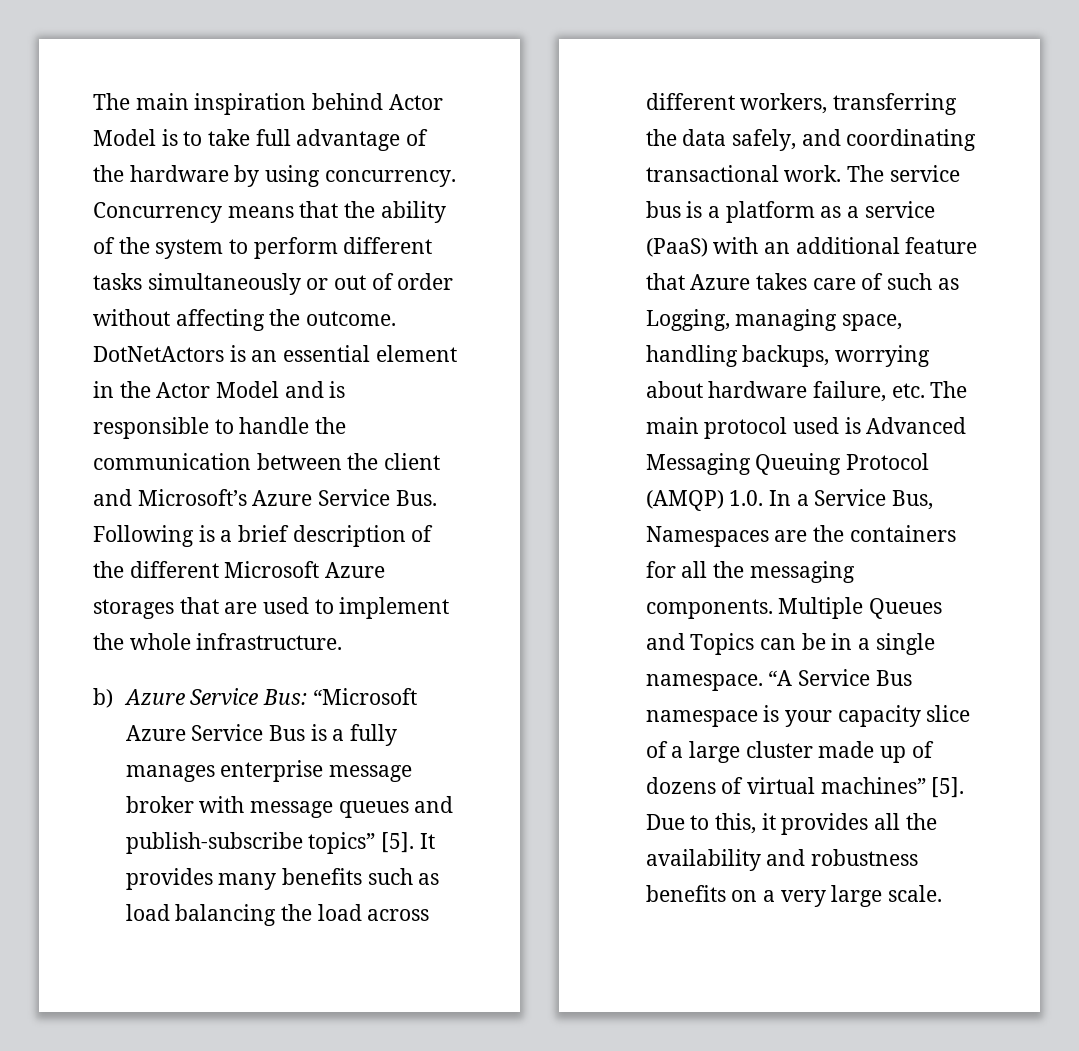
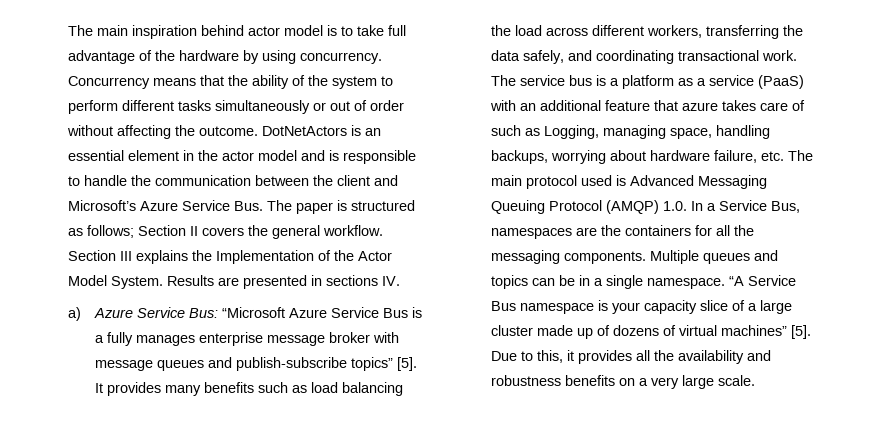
- The main inspiration behind Actor Model is to take full advantage of the hardware by using concurrency.
+ The main inspiration behind actor model is to take full advantage of the hardware by using concurrency.
- DotNetActors is an essential element in the Actor Model and is responsible to handle the communication between the client and Microsoft’s Azure Service Bus. Following is a brief description of the different Microsoft Azure storages that are used to implement the whole infrastructure.
- b) Azure Service Bus: “Microsoft Azure Service Bus is a fully manages enterprise message broker with message queues and publish-subscribe topics” [5].
+ DotNetActors is an essential element in the actor model and is responsible to handle the communication between the client and Microsoft’s Azure Service Bus. The paper is structured as follows; Section II covers the general workflow. Section III explains the Implementation of the Actor Model System. Results are presented in sections IV.
+ a) Azure Service Bus: “Microsoft Azure Service Bus is a fully manages enterprise message broker with message queues and publish-subscribe topics” [5].
- The service bus is a platform as a service (PaaS) with an additional feature that Azure takes care of such as Logging, managing space, handling backups, worrying about hardware failure, etc. The main protocol used is Advanced Messaging Queuing Protocol (AMQP) 1.0. In a Service Bus, Namespaces are the containers for all the messaging components.
+ The service bus is a platform as a service (PaaS) with an additional feature that azure takes care of such as Logging, managing space, handling backups, worrying about hardware failure, etc. The main protocol used is Advanced Messaging Queuing Protocol (AMQP) 1.0. In a Service Bus, namespaces are the containers for all the messaging components.
- Multiple Queues and Topics can be in a single namespace.
+ Multiple queues and topics can be in a single namespace.

